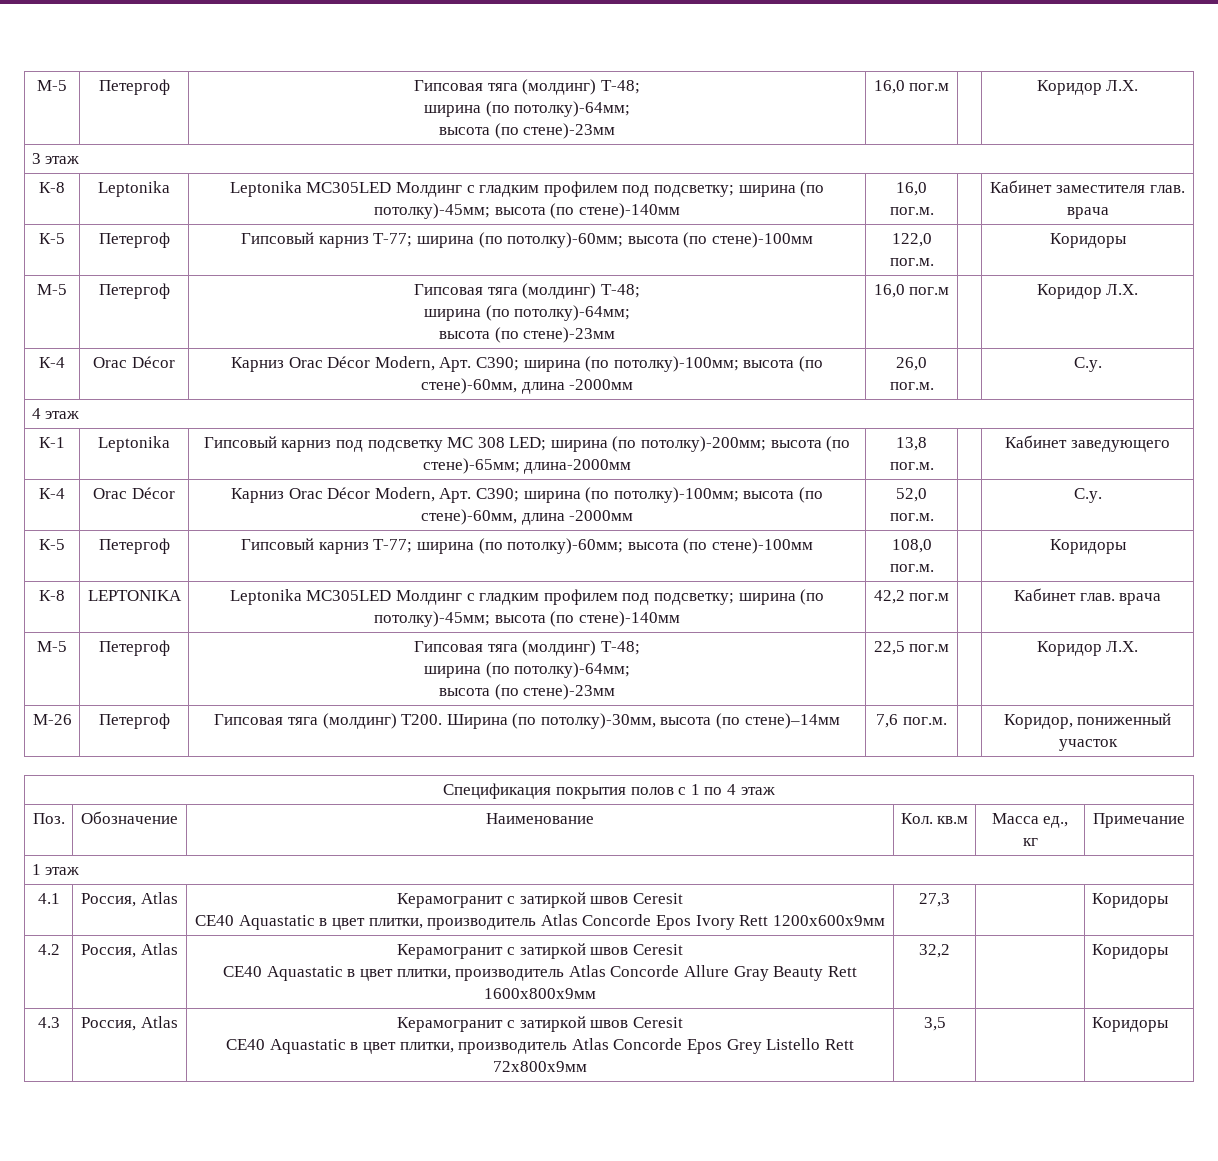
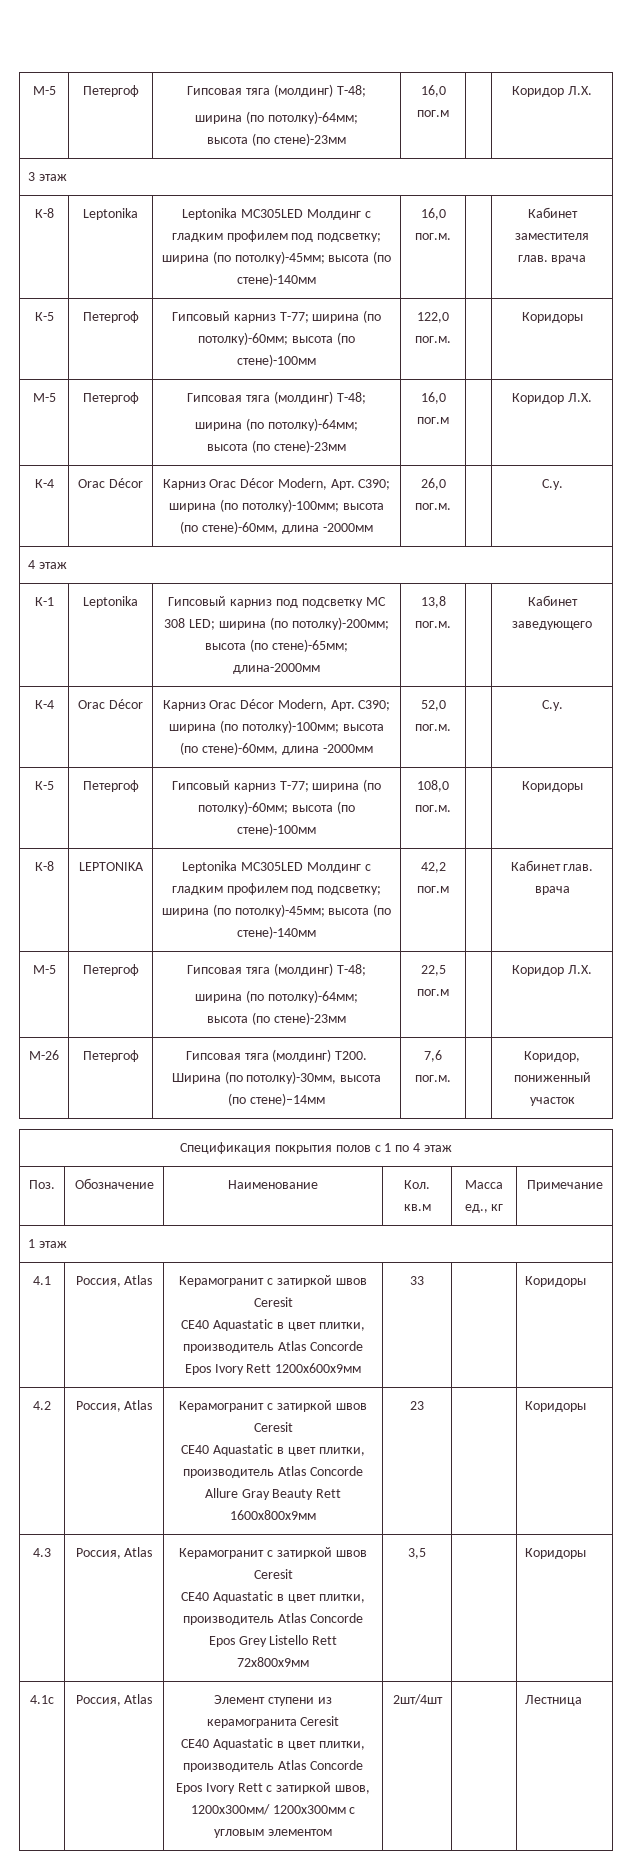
  4.1 | Россия, Atlas | Керамогранит с затиркой швов Ceresit
- CE40 Aquastatic в цвет плитки, производитель Atlas Concorde Epos Ivory Rett 1200x600х9мм | 27,3 | | Коридоры
+ CE40 Aquastatic в цвет плитки, производитель Atlas Concorde Epos Ivory Rett 1200x600х9мм | 33 | | Коридоры
  4.2 | Россия, Atlas | Керамогранит с затиркой швов Ceresit
- CE40 Aquastatic в цвет плитки, производитель Atlas Concorde Allure Gray Beauty Rett 1600x800х9мм | 32,2 | | Коридоры
+ CE40 Aquastatic в цвет плитки, производитель Atlas Concorde Allure Gray Beauty Rett 1600x800х9мм | 23 | | Коридоры
+ 4.1с | Россия, Atlas | Элемент ступени из керамогранита Ceresit
+ CE40 Aquastatic в цвет плитки, производитель Atlas Concorde Epos Ivory Rett с затиркой швов, 1200x300мм/ 1200х300мм с угловым элементом | 2шт/4шт | | Лестница

